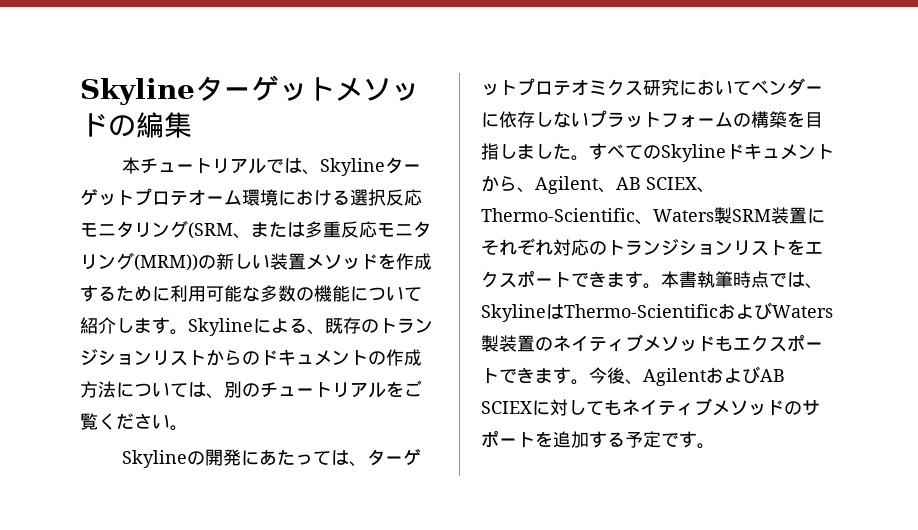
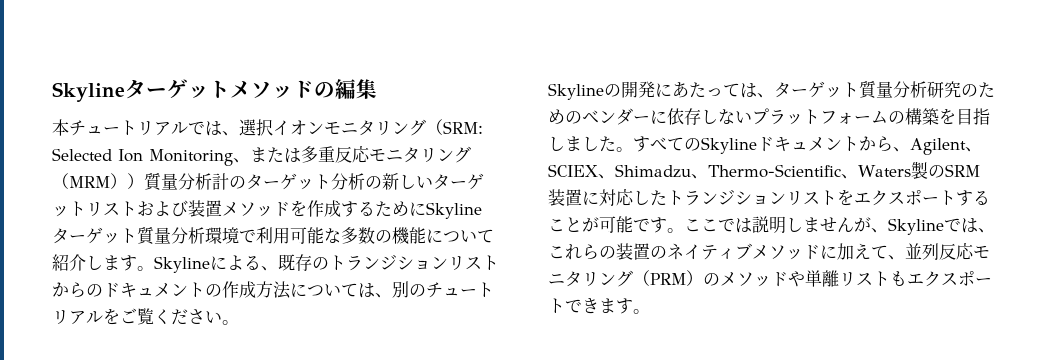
- 本チュートリアルでは、Skylineターゲットプロテオーム環境における選択反応モニタリング(SRM、または多重反応モニタリング(MRM))の新しい装置メソッドを作成するために利用可能な多数の機能について紹介します。
+ 本チュートリアルでは、選択イオンモニタリング（SRM: Selected Ion Monitoring、または多重反応モニタリング（MRM））質量分析計のターゲット分析の新しいターゲットリストおよび装置メソッドを作成するためにSkylineターゲット質量分析環境で利用可能な多数の機能について紹介します。
- Skylineの開発にあたっては、ターゲットプロテオミクス研究においてベンダーに依存しないプラットフォームの構築を目指しました。
+ Skylineの開発にあたっては、ターゲット質量分析研究のためのベンダーに依存しないプラットフォームの構築を目指しました。
- すべてのSkylineドキュメントから、Agilent、AB SCIEX、Thermo-Scientific、Waters製SRM装置にそれぞれ対応のトランジションリストをエクスポートできます。本書執筆時点では、SkylineはThermo-ScientificおよびWaters製装置のネイティブメソッドもエクスポートできます。今後、AgilentおよびAB SCIEXに対してもネイティブメソッドのサポートを追加する予定です。
+ すべてのSkylineドキュメントから、Agilent、SCIEX、Shimadzu、Thermo-Scientific、Waters製のSRM装置に対応したトランジションリストをエクスポートすることが可能です。ここでは説明しませんが、Skylineでは、これらの装置のネイティブメソッドに加えて、並列反応モニタリング（PRM）のメソッドや単離リストもエクスポートできます。

